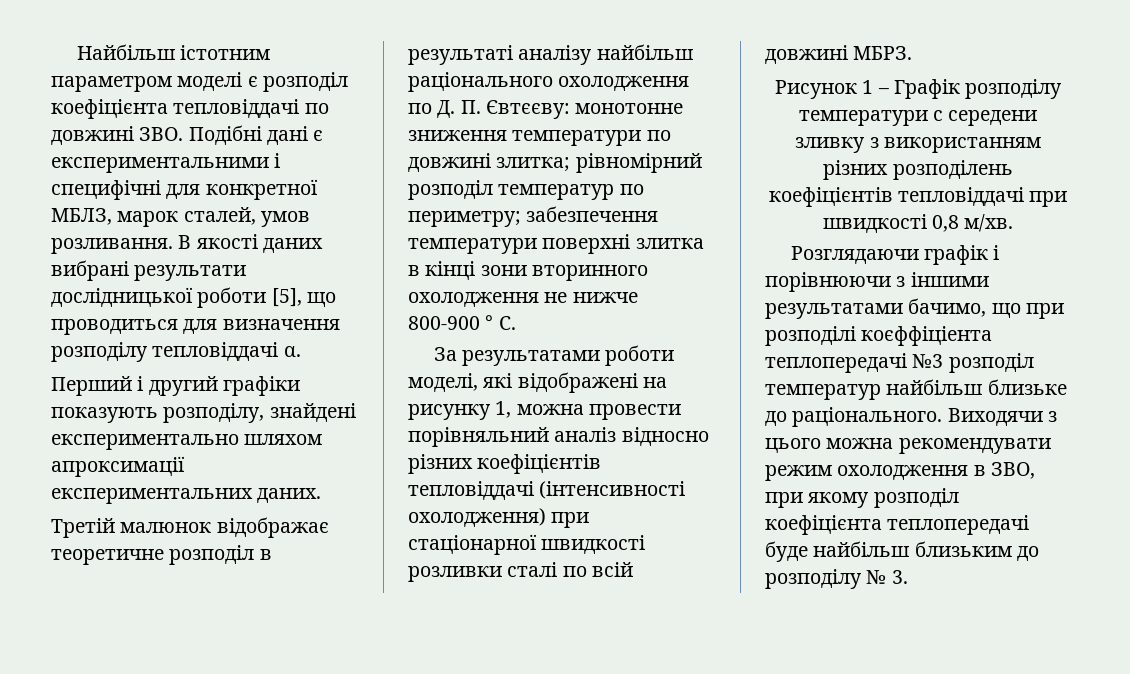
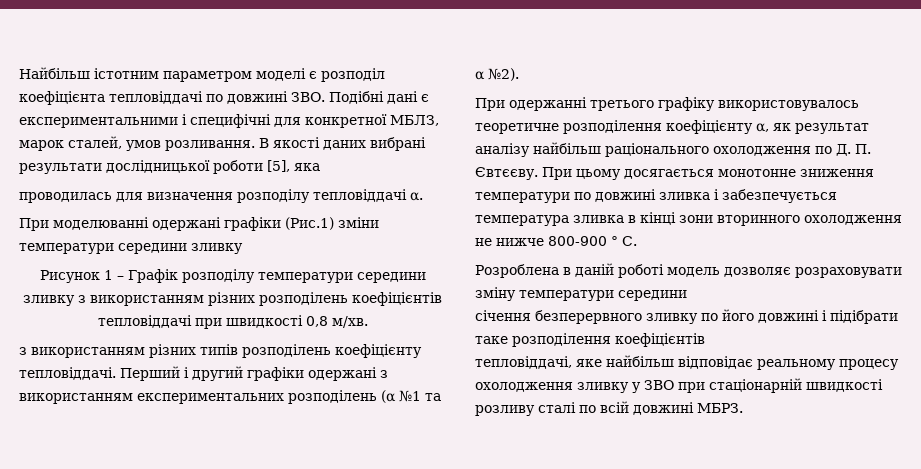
- В якості даних вибрані результати дослідницької роботи [5], що проводиться для визначення розподілу тепловіддачі α.
+ В якості даних вибрані результати дослідницької роботи [5], яка
+ проводилась для визначення розподілу тепловіддачі α.
- Перший і другий графіки показують розподілу, знайдені експериментально шляхом апроксимації експериментальних даних.
- Третій малюнок відображає теоретичне розподіл в результаті аналізу найбільш раціонального охолодження по Д. П. Євтєєву: монотонне зниження температури по довжині злитка; рівномірний розподіл температур по периметру; забезпечення температури поверхні злитка в кінці зони вторинного охолодження не нижче 800-900 ° C.
- За результатами роботи моделі, які відображені на рисунку 1, можна провести порівняльний аналіз відносно різних коефіцієнтів тепловіддачі (інтенсивності охолодження) при стаціонарної швидкості розливки сталі по всій довжині МБРЗ.
+ При моделюванні одержані графіки (Рис.1) зміни температури середини зливку
- Рисунок 1 – Графік розподілу температури с середени зливку з використанням різних розподілень коефіцієнтів тепловіддачі при швидкості 0,8 м/хв.
+ Рисунок 1 – Графік розподілу температури середини зливку з використанням різних розподілень коефіцієнтів тепловіддачі при швидкості 0,8 м/хв.
- Розглядаючи графік і порівнюючи з іншими результатами бачимо, що при розподілі коєффіціента теплопередачі №3 розподіл температур найбільш близьке до раціонального. Виходячи з цього можна рекомендувати режим охолодження в ЗВО, при якому розподіл коефіцієнта теплопередачі буде найбільш близьким до розподілу № 3.
+ з використанням різних типів розподілень коефіцієнту тепловіддачі. Перший і другий графіки одержані з використанням експериментальних розподілень (α №1 та α №2).
+ При одержанні третього графіку використовувалось теоретичне розподілення коефіцієнту α, як результат аналізу найбільш раціонального охолодження по Д. П. Євтєєву. При цьому досягається монотонне зниження температури по довжині зливка і забезпечується температура зливка в кінці зони вторинного охолодження не нижче 800-900 ° C.
+ Розроблена в даній роботі модель дозволяє розраховувати зміну температури середини
+ січення безперервного зливку по його довжині і підібрати таке розподілення коефіцієнтів
+ тепловіддачі, яке найбільш відповідає реальному процесу охолодження зливку у ЗВО при стаціонарній швидкості розливу сталі по всій довжині МБРЗ.

